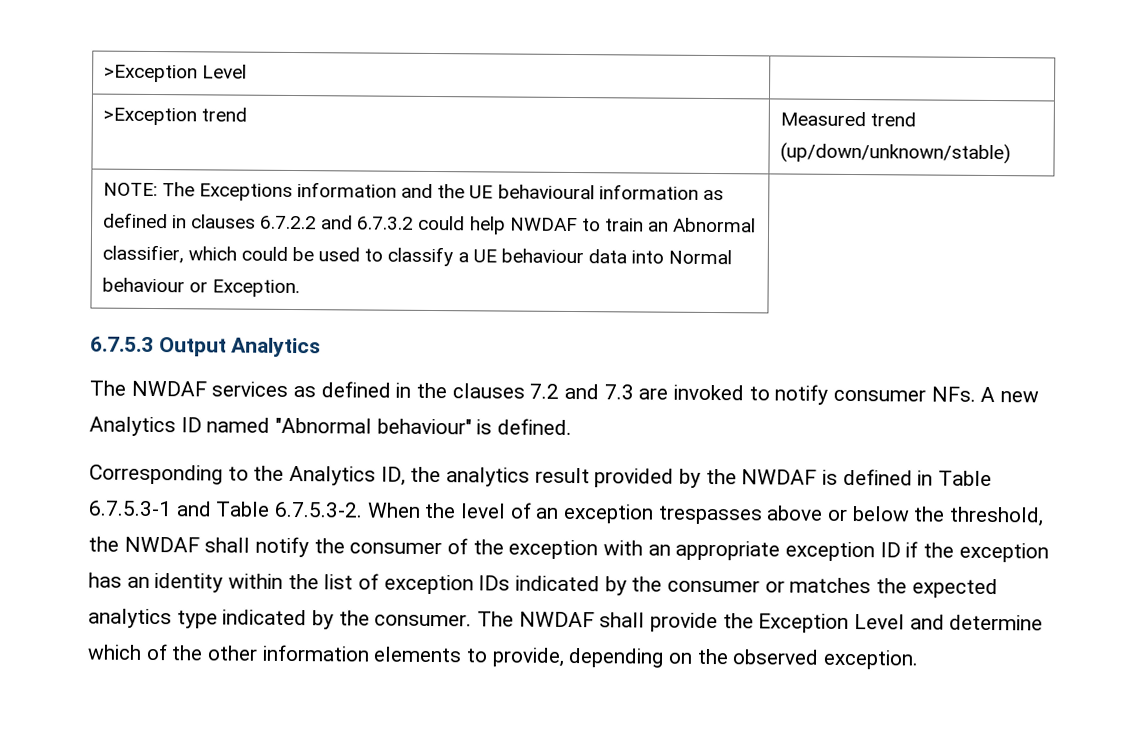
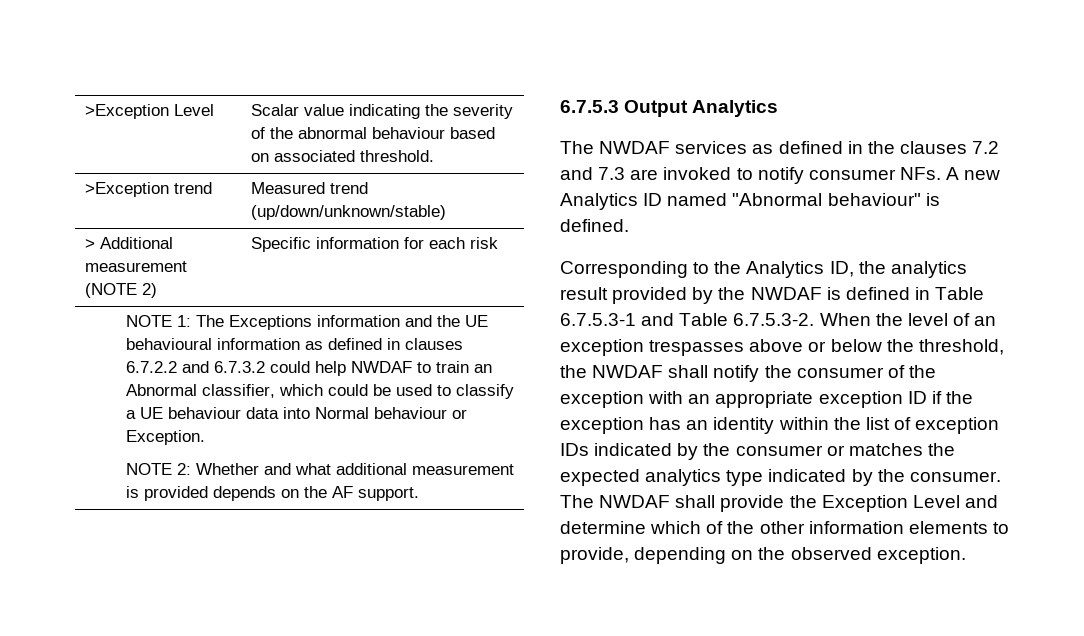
- >Exception Level |
+ >Exception Level | Scalar value indicating the severity of the abnormal behaviour based on associated threshold.
- NOTE: The Exceptions information and the UE behavioural information as defined in clauses 6.7.2.2 and 6.7.3.2 could help NWDAF to train an Abnormal classifier, which could be used to classify a UE behaviour data into Normal behaviour or Exception.
+ > Additional measurement (NOTE 2) | Specific information for each risk
+ NOTE 1: The Exceptions information and the UE behavioural information as defined in clauses 6.7.2.2 and 6.7.3.2 could help NWDAF to train an Abnormal classifier, which could be used to classify a UE behaviour data into Normal behaviour or Exception.
+ NOTE 2: Whether and what additional measurement is provided depends on the AF support.

